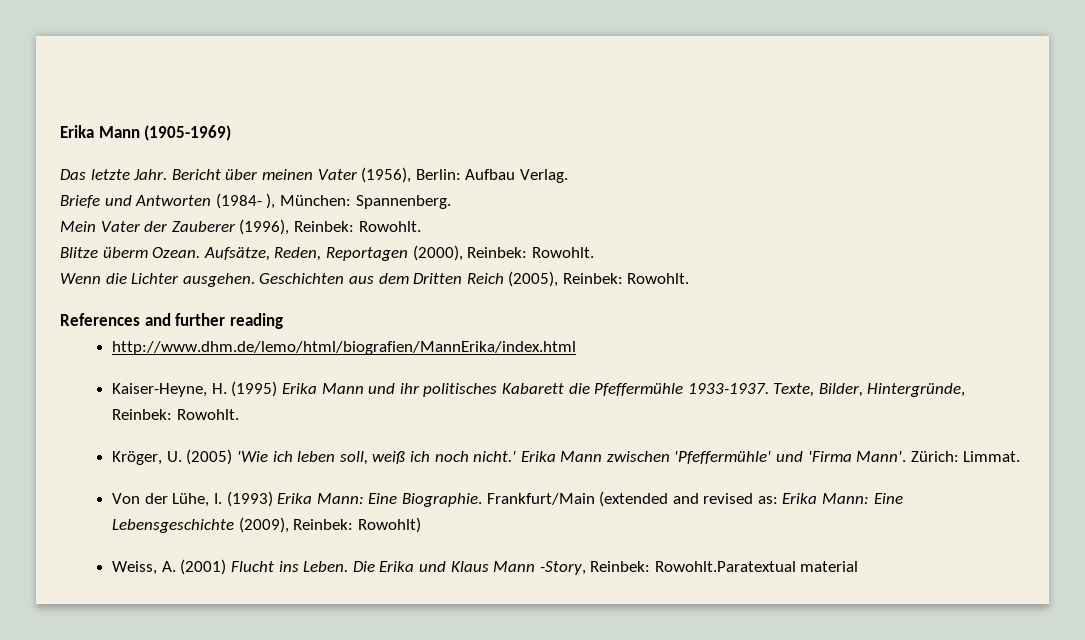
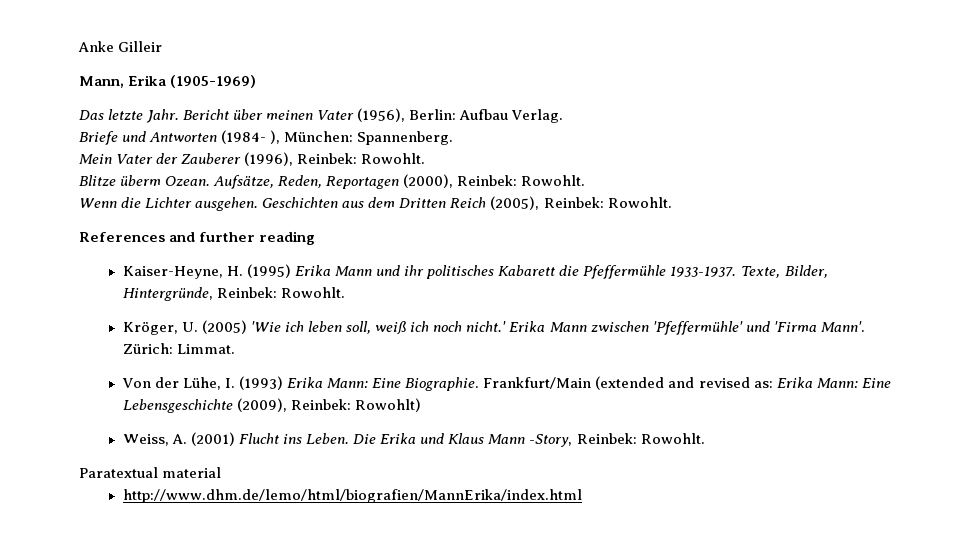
- Erika Mann (1905-1969)
+ Anke Gilleir
+ Mann, Erika (1905-1969)
- http://www.dhm.de/lemo/html/biografien/MannErika/index.html
- Die Erika und Klaus Mann -Story, Reinbek: Rowohlt.Paratextual material
+ Die Erika und Klaus Mann -Story, Reinbek: Rowohlt.
+ Paratextual material
+ http://www.dhm.de/lemo/html/biografien/MannErika/index.html

